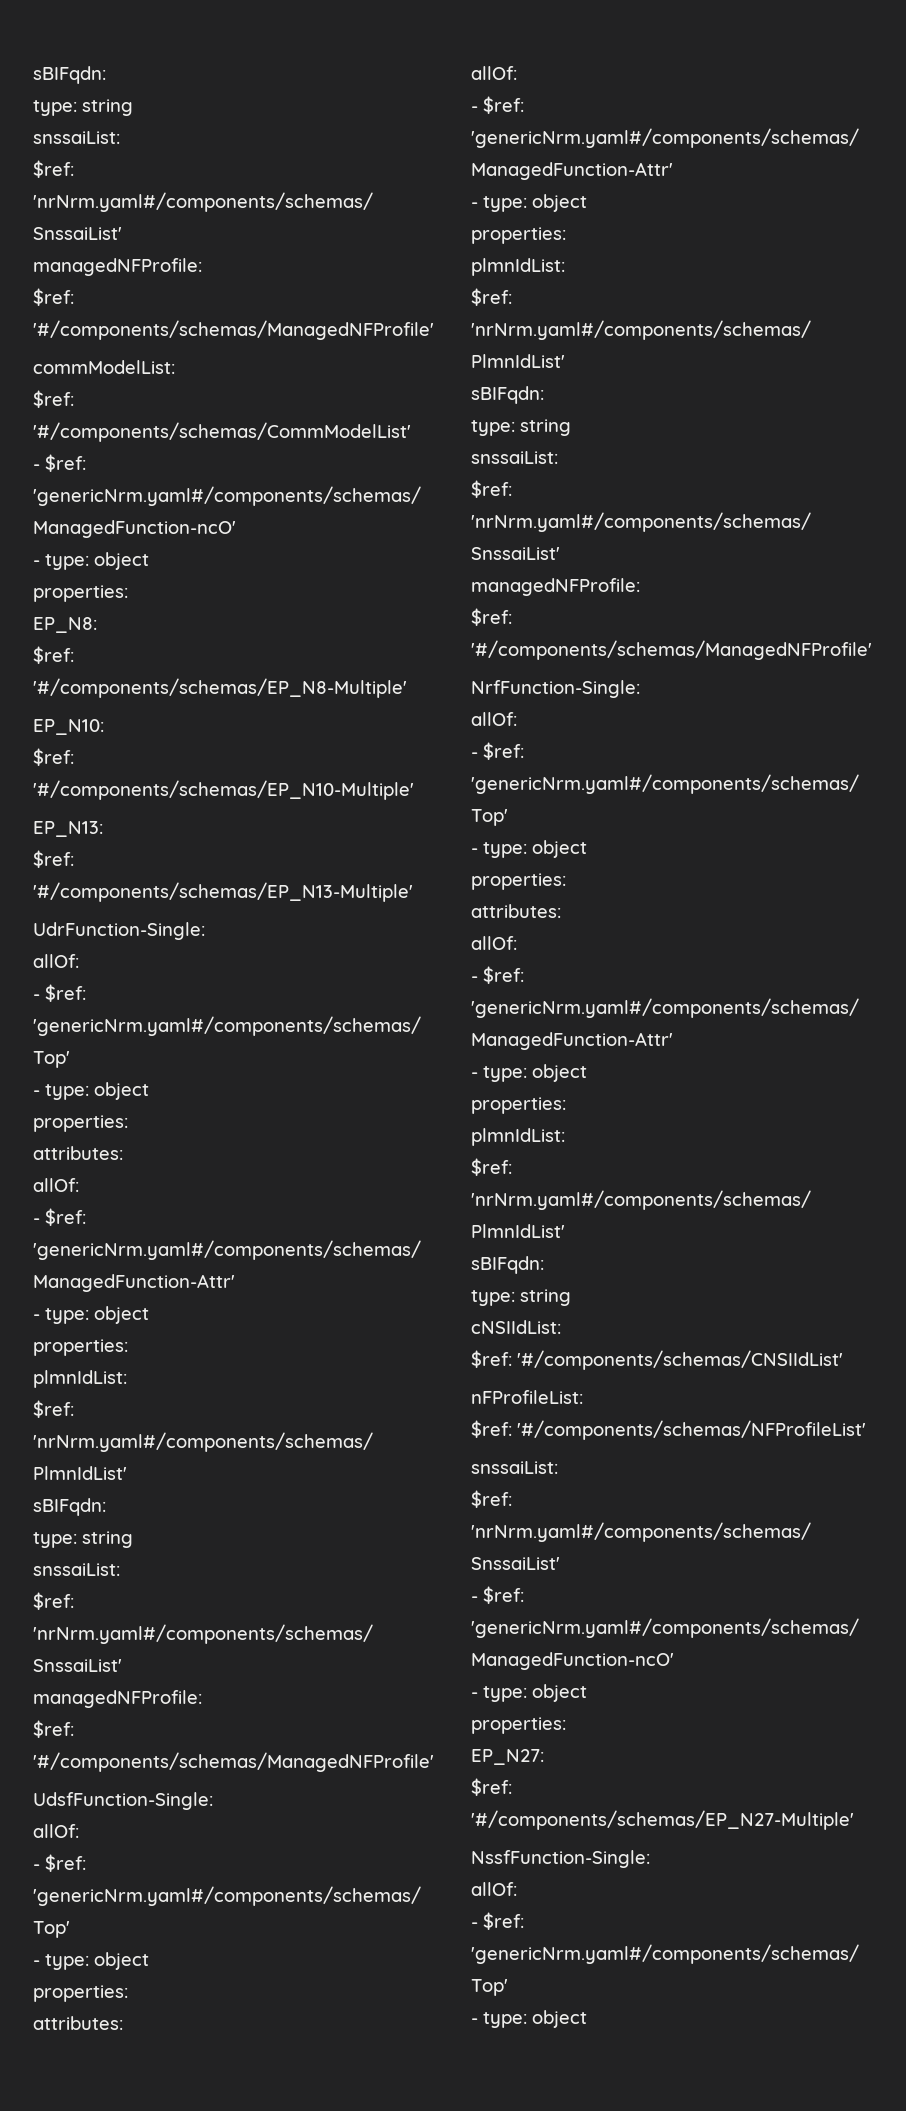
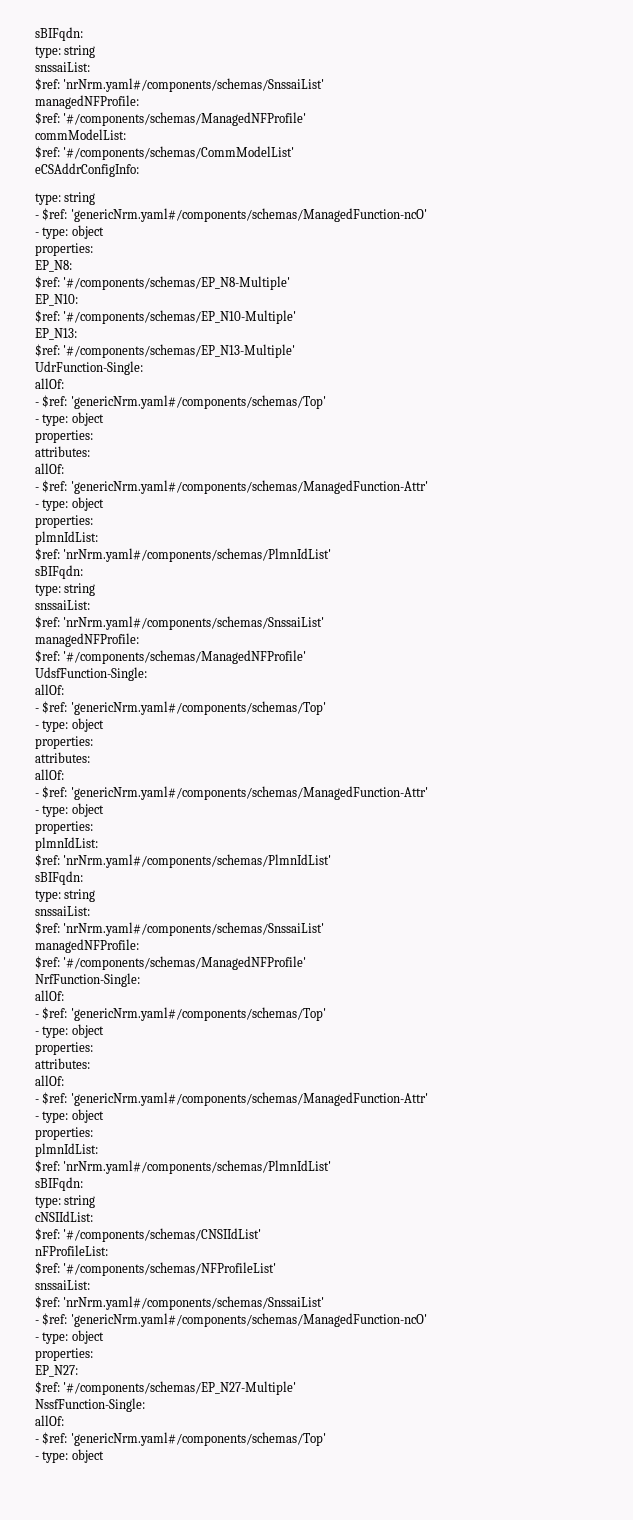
+ eCSAddrConfigInfo:
+ type: string

